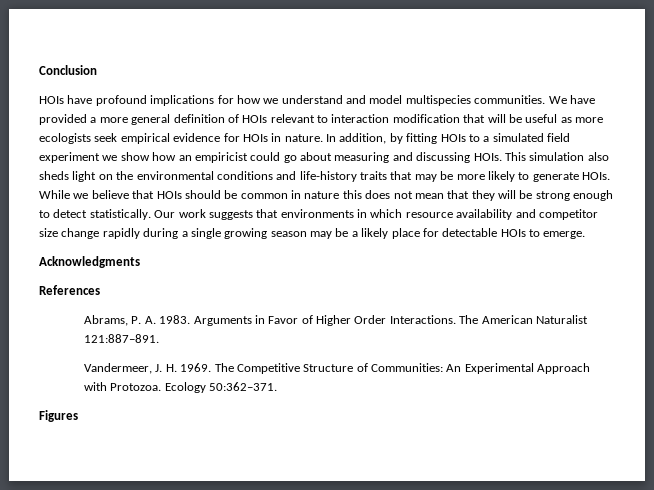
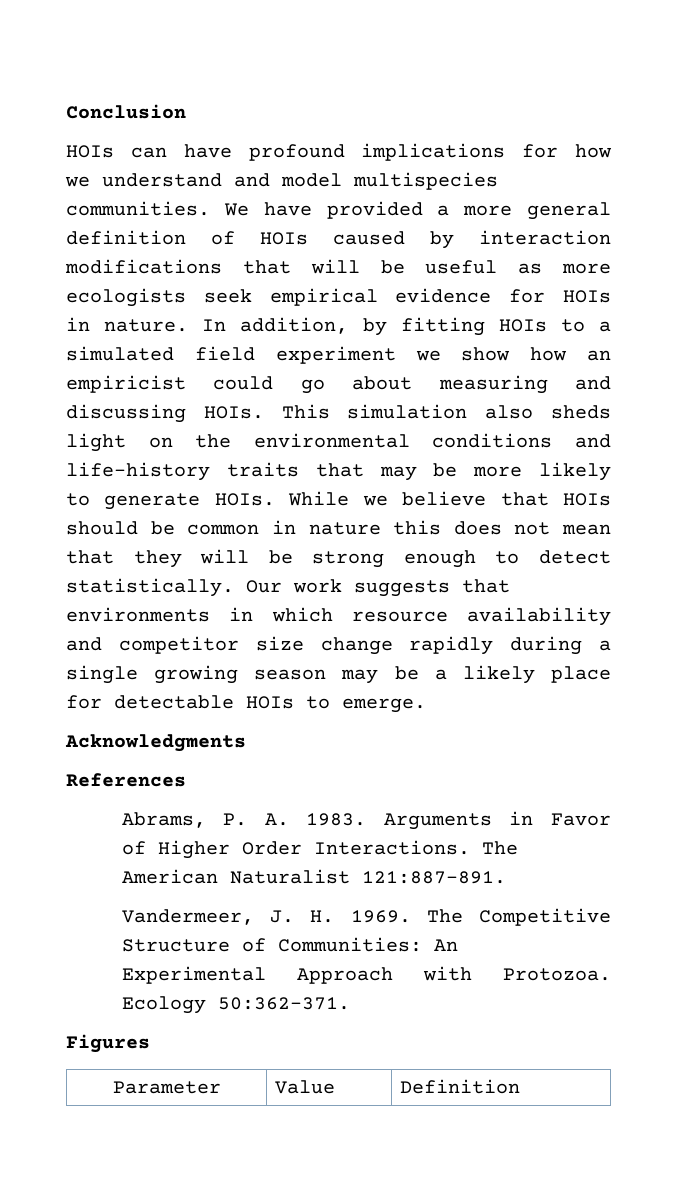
- HOIs have profound implications for how we understand and model multispecies communities.
+ HOIs can have profound implications for how we understand and model multispecies communities.
- We have provided a more general definition of HOIs relevant to interaction modification that will be useful as more ecologists seek empirical evidence for HOIs in nature.
+ We have provided a more general definition of HOIs caused by interaction modifications that will be useful as more ecologists seek empirical evidence for HOIs in nature.
+ Parameter | Value | Definition

